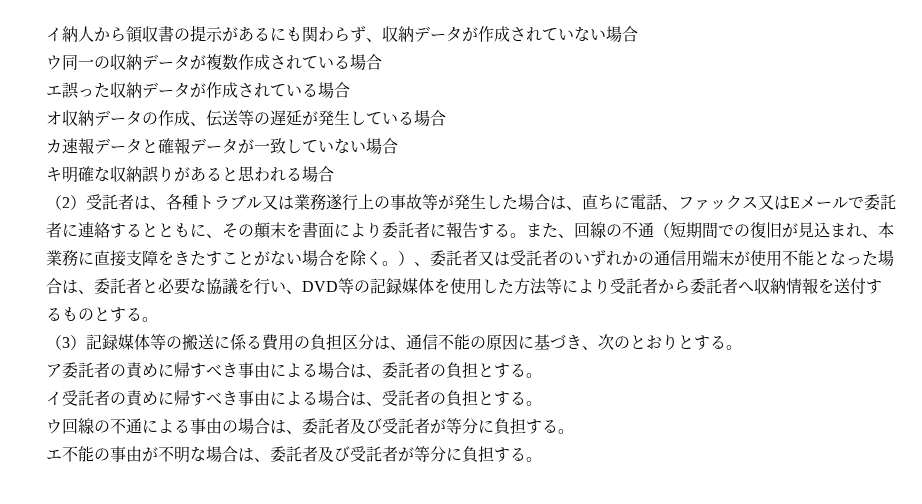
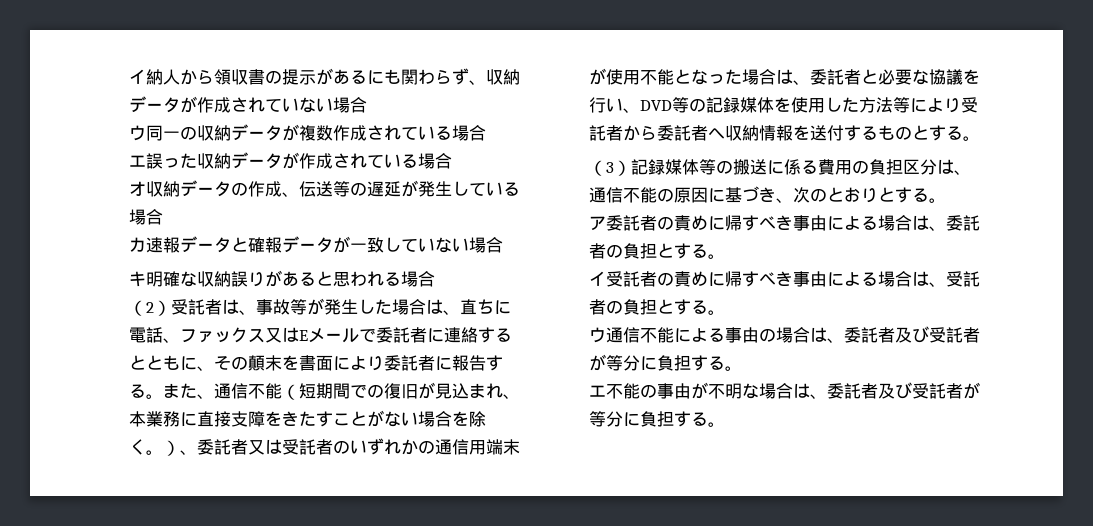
- （2）受託者は、各種トラブル又は業務遂行上の事故等が発生した場合は、直ちに電話、ファックス又はEメールで委託者に連絡するとともに、その顛末を書面により委託者に報告する。
+ （2）受託者は、事故等が発生した場合は、直ちに電話、ファックス又はEメールで委託者に連絡するとともに、その顛末を書面により委託者に報告する。
- また、回線の不通（短期間での復旧が見込まれ、本業務に直接支障をきたすことがない場合を除く。）、委託者又は受託者のいずれかの通信用端末が使用不能となった場合は、委託者と必要な協議を行い、DVD等の記録媒体を使用した方法等により受託者から委託者へ収納情報を送付するものとする。
+ また、通信不能（短期間での復旧が見込まれ、本業務に直接支障をきたすことがない場合を除く。）、委託者又は受託者のいずれかの通信用端末が使用不能となった場合は、委託者と必要な協議を行い、DVD等の記録媒体を使用した方法等により受託者から委託者へ収納情報を送付するものとする。
- ウ回線の不通による事由の場合は、委託者及び受託者が等分に負担する。
+ ウ通信不能による事由の場合は、委託者及び受託者が等分に負担する。

